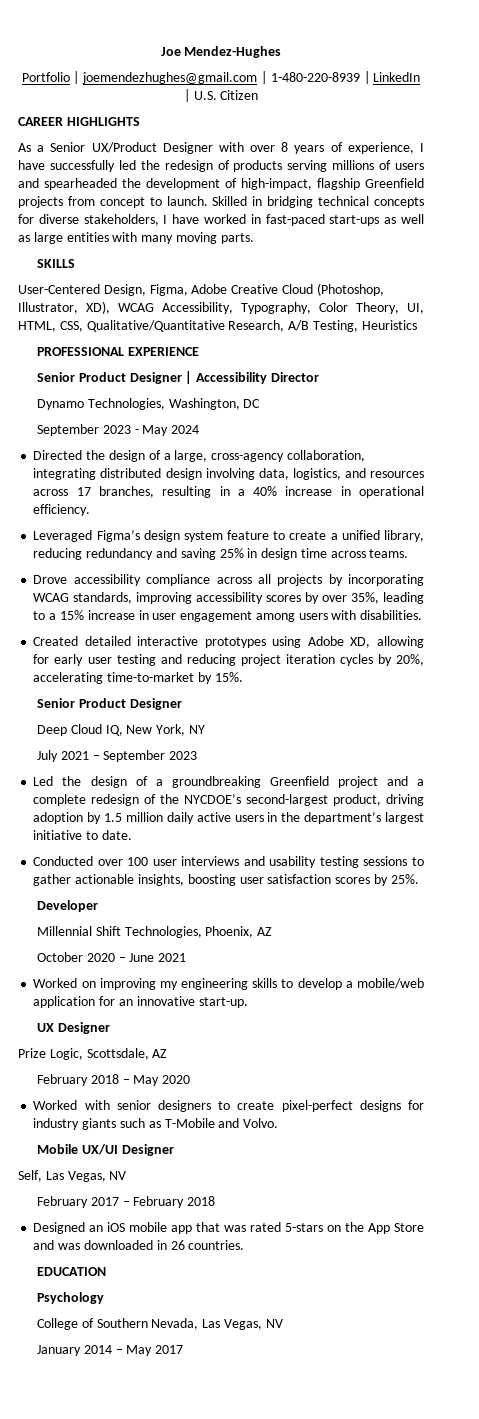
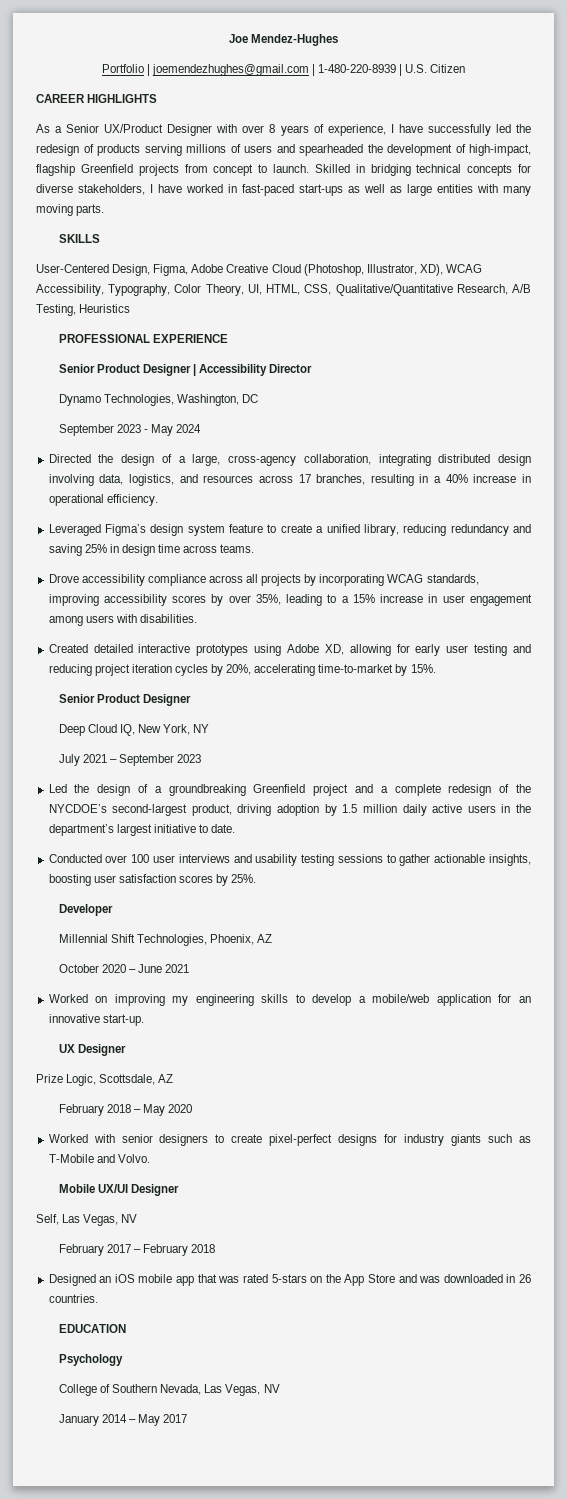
- Portfolio | joemendezhughes@gmail.com | 1-480-220-8939 | LinkedIn | U.S. Citizen
+ Portfolio | joemendezhughes@gmail.com | 1-480-220-8939 | U.S. Citizen

